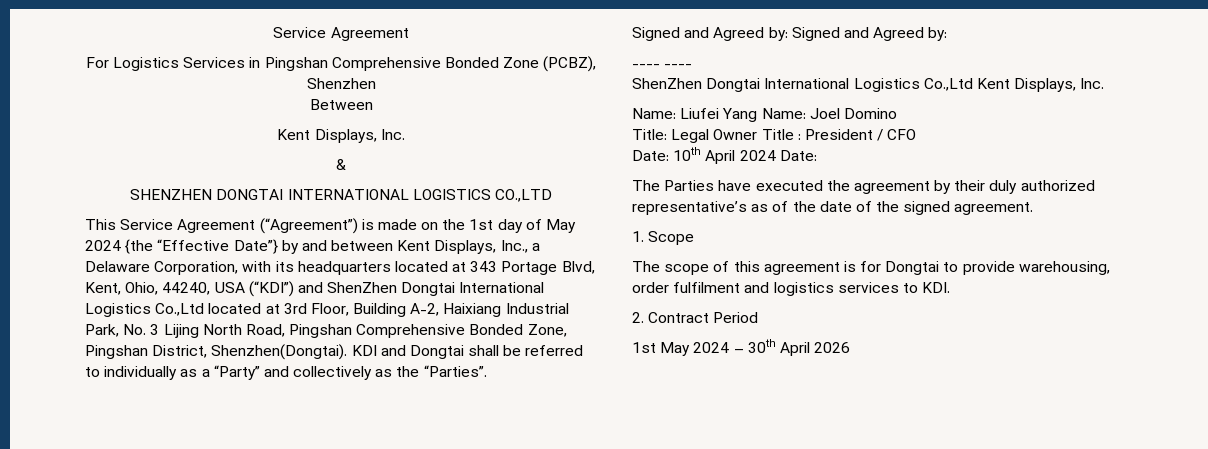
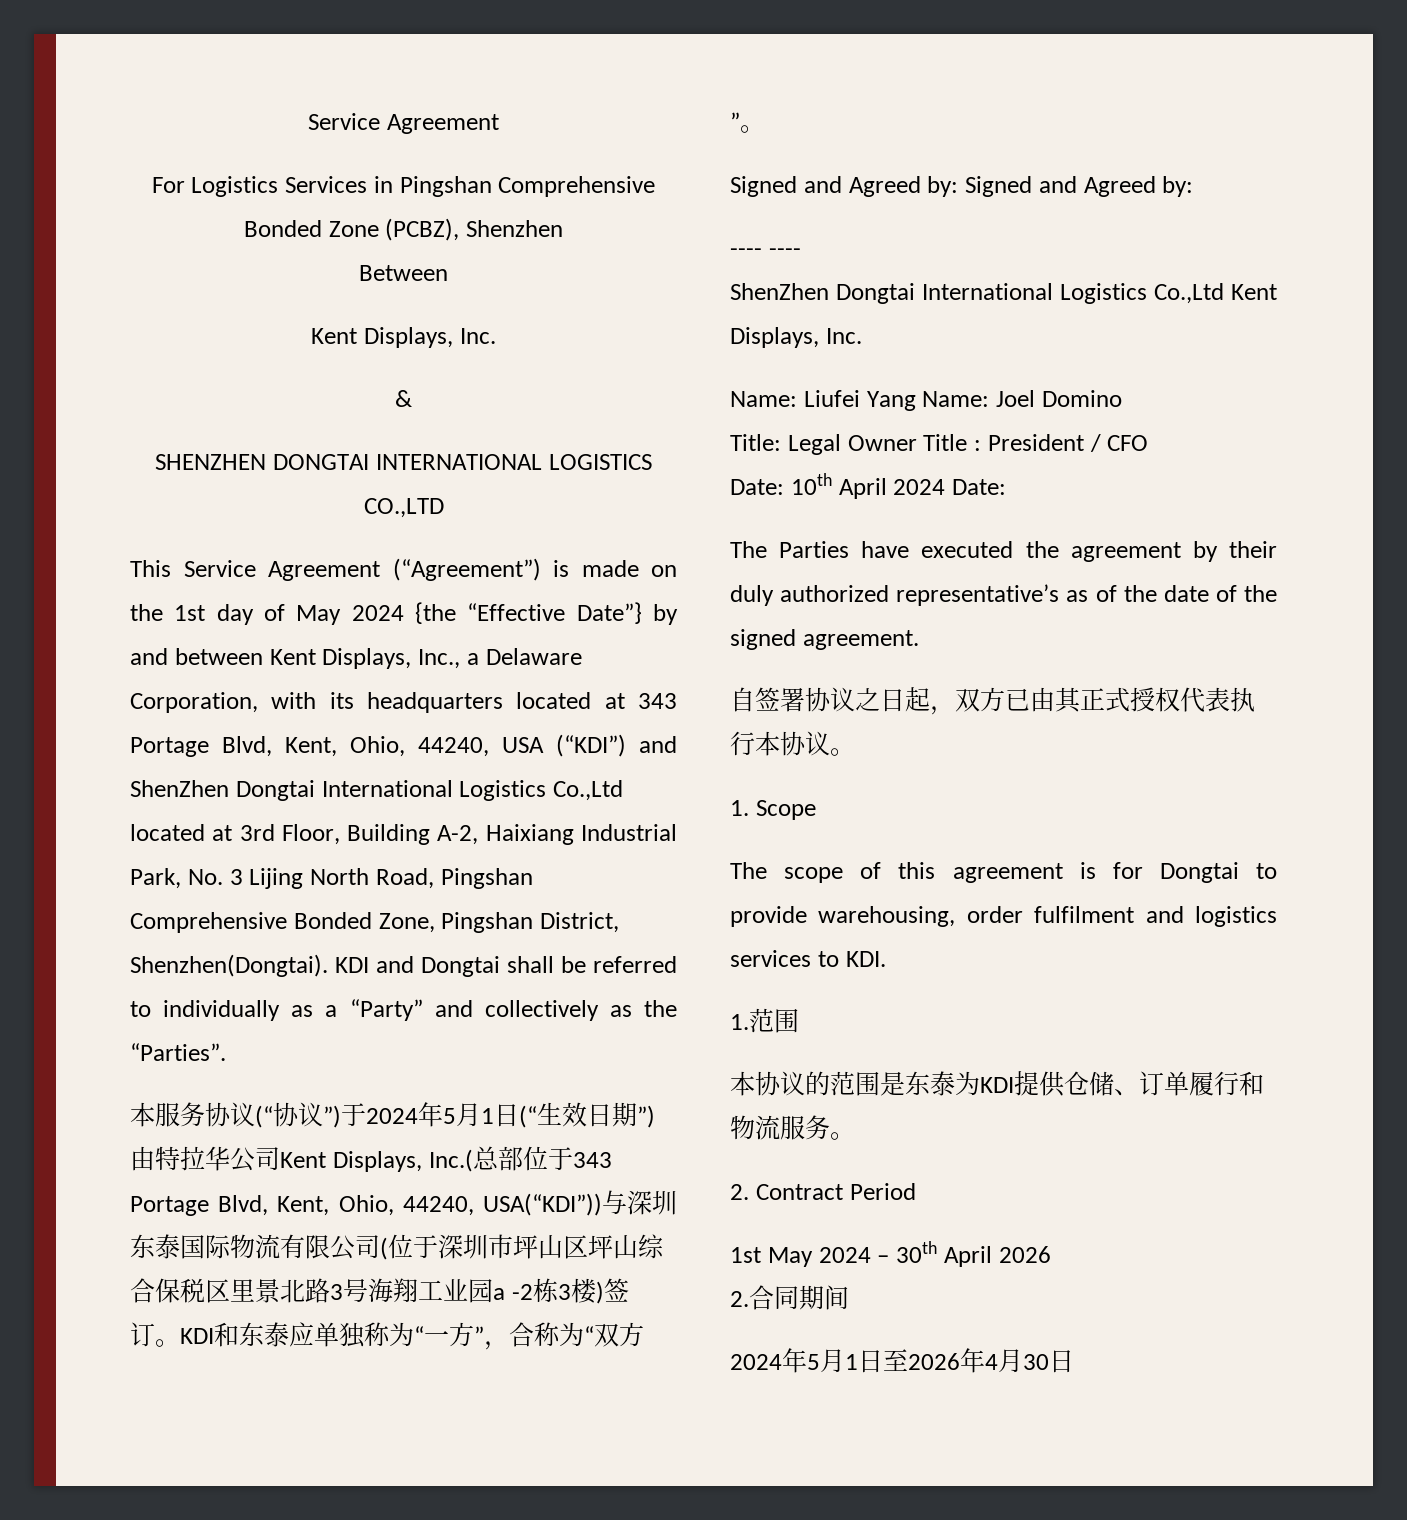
+ 本服务协议(“协议”)于2024年5月1日(“生效日期”)由特拉华公司Kent Displays, Inc.(总部位于343 Portage Blvd, Kent, Ohio, 44240, USA(“KDI”))与深圳东泰国际物流有限公司(位于深圳市坪山区坪山综合保税区里景北路3号海翔工业园a -2栋3楼)签订。KDI和东泰应单独称为“一方”，合称为“双方”。
+ 自签署协议之日起，双方已由其正式授权代表执行本协议。
+ 1.范围
+ 本协议的范围是东泰为KDI提供仓储、订单履行和物流服务。
+ 2.合同期间
+ 2024年5月1日至2026年4月30日

